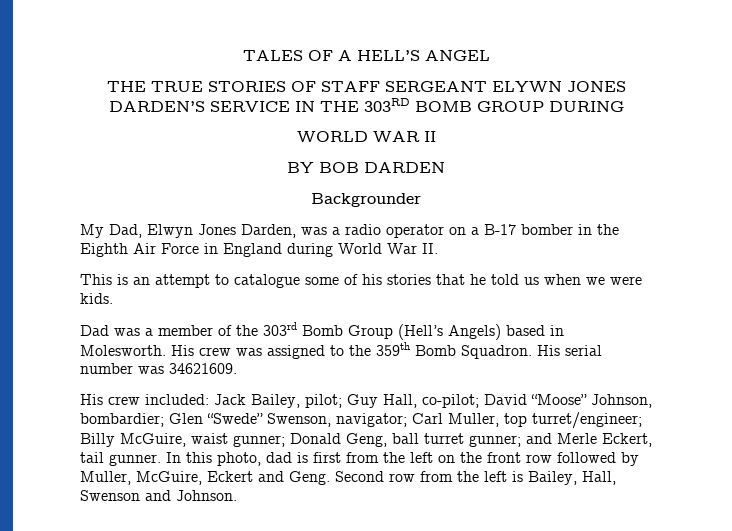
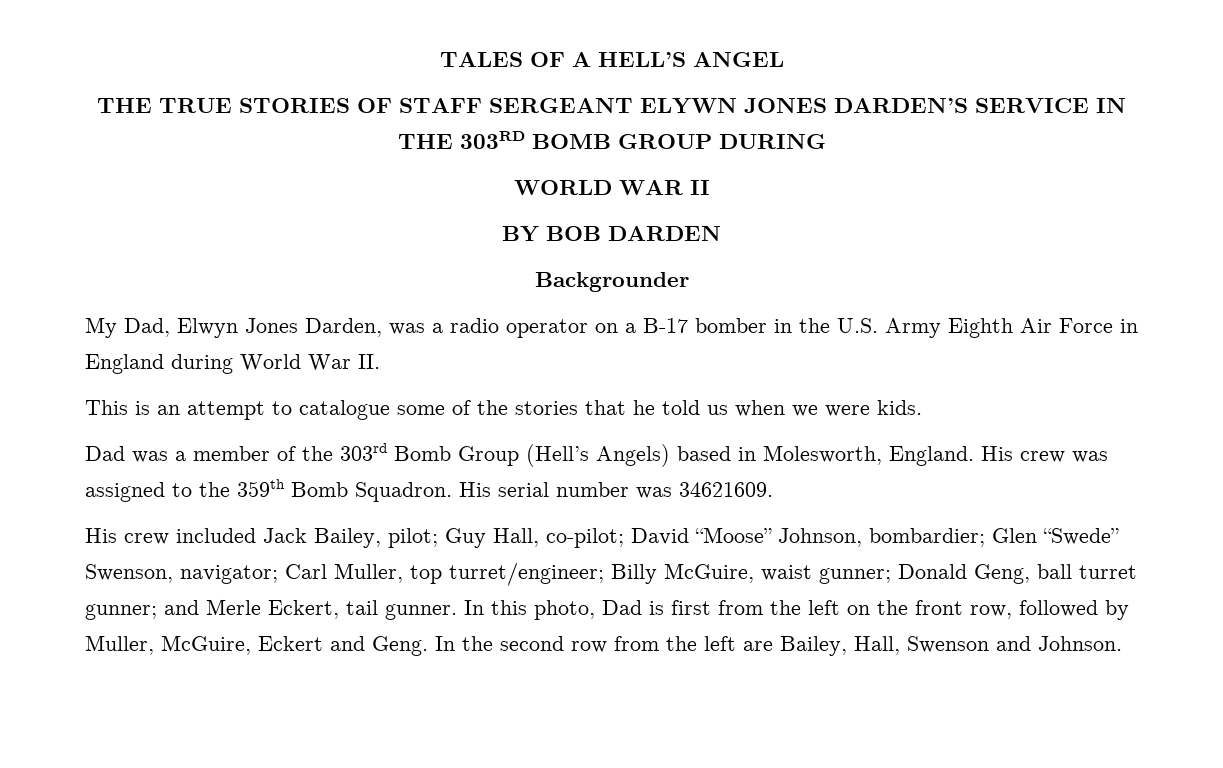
- My Dad, Elwyn Jones Darden, was a radio operator on a B-17 bomber in the Eighth Air Force in England during World War II.
+ My Dad, Elwyn Jones Darden, was a radio operator on a B-17 bomber in the U.S. Army Eighth Air Force in England during World War II.
- This is an attempt to catalogue some of his stories that he told us when we were kids.
+ This is an attempt to catalogue some of the stories that he told us when we were kids.
- Dad was a member of the 303rd Bomb Group (Hell’s Angels) based in Molesworth.
+ Dad was a member of the 303rd Bomb Group (Hell’s Angels) based in Molesworth, England.
- His crew included: Jack Bailey, pilot; Guy Hall, co-pilot; David “Moose” Johnson, bombardier; Glen “Swede” Swenson, navigator; Carl Muller, top turret/engineer; Billy McGuire, waist gunner; Donald Geng, ball turret gunner; and Merle Eckert, tail gunner.
+ His crew included Jack Bailey, pilot; Guy Hall, co-pilot; David “Moose” Johnson, bombardier; Glen “Swede” Swenson, navigator; Carl Muller, top turret/engineer; Billy McGuire, waist gunner; Donald Geng, ball turret gunner; and Merle Eckert, tail gunner.
- In this photo, dad is first from the left on the front row followed by Muller, McGuire, Eckert and Geng.
+ In this photo, Dad is first from the left on the front row, followed by Muller, McGuire, Eckert and Geng.
- Second row from the left is Bailey, Hall, Swenson and Johnson.
+ In the second row from the left are Bailey, Hall, Swenson and Johnson.

